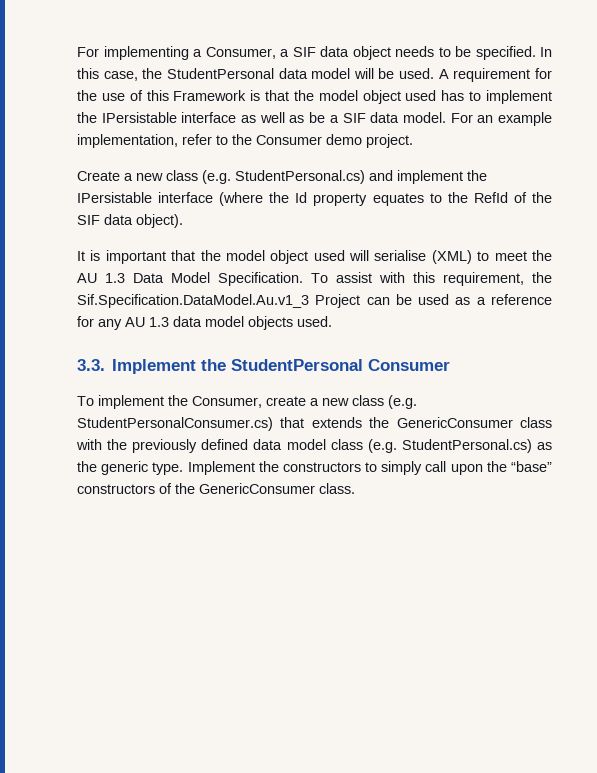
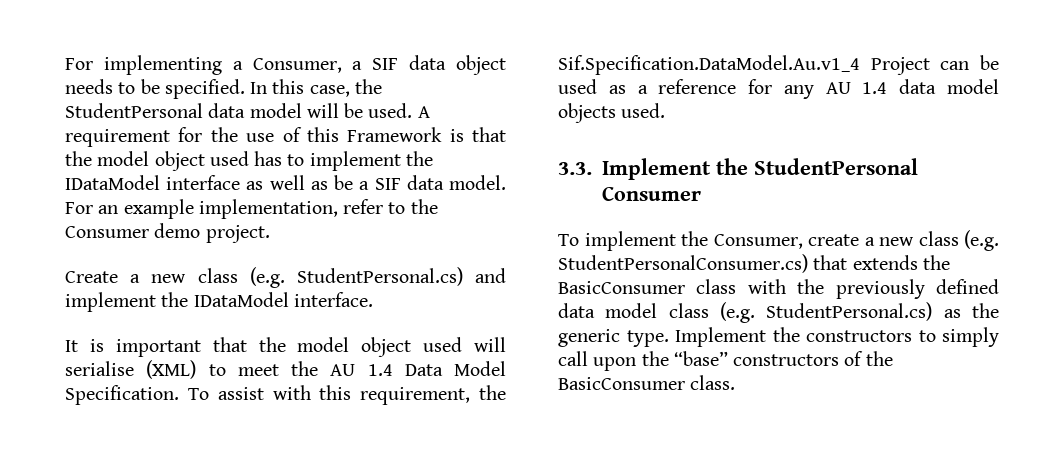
- A requirement for the use of this Framework is that the model object used has to implement the IPersistable interface as well as be a SIF data model.
+ A requirement for the use of this Framework is that the model object used has to implement the IDataModel interface as well as be a SIF data model.
- Create a new class (e.g. StudentPersonal.cs) and implement the IPersistable interface (where the Id property equates to the RefId of the SIF data object).
+ Create a new class (e.g. StudentPersonal.cs) and implement the IDataModel interface.
- It is important that the model object used will serialise (XML) to meet the AU 1.3 Data Model Specification.
+ It is important that the model object used will serialise (XML) to meet the AU 1.4 Data Model Specification.
- To assist with this requirement, the Sif.Specification.DataModel.Au.v1_3 Project can be used as a reference for any AU 1.3 data model objects used.
+ To assist with this requirement, the Sif.Specification.DataModel.Au.v1_4 Project can be used as a reference for any AU 1.4 data model objects used.
- To implement the Consumer, create a new class (e.g. StudentPersonalConsumer.cs) that extends the GenericConsumer class with the previously defined data model class (e.g. StudentPersonal.cs) as the generic type.
+ To implement the Consumer, create a new class (e.g. StudentPersonalConsumer.cs) that extends the BasicConsumer class with the previously defined data model class (e.g. StudentPersonal.cs) as the generic type.
- Implement the constructors to simply call upon the “base” constructors of the GenericConsumer class.
+ Implement the constructors to simply call upon the “base” constructors of the BasicConsumer class.

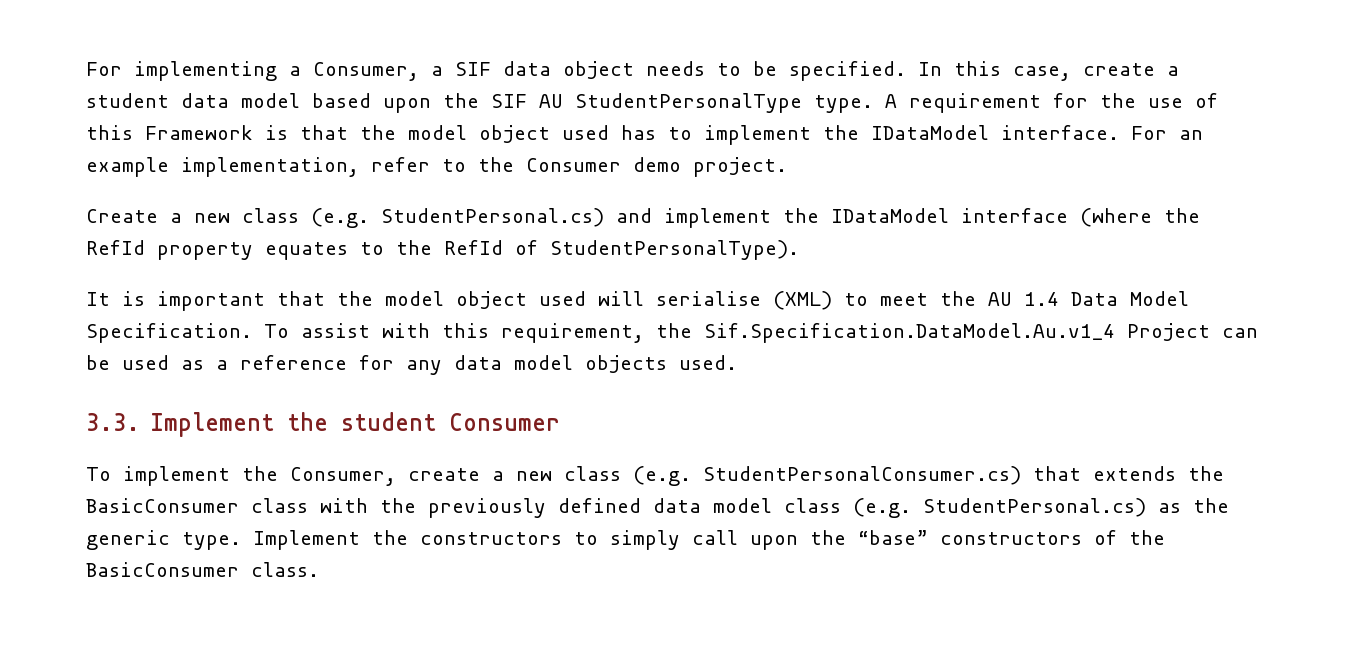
- In this case, the StudentPersonal data model will be used.
+ In this case, create a student data model based upon the SIF AU StudentPersonalType type.
- A requirement for the use of this Framework is that the model object used has to implement the IDataModel interface as well as be a SIF data model.
+ A requirement for the use of this Framework is that the model object used has to implement the IDataModel interface.
- Create a new class (e.g. StudentPersonal.cs) and implement the IDataModel interface.
+ Create a new class (e.g. StudentPersonal.cs) and implement the IDataModel interface (where the RefId property equates to the RefId of StudentPersonalType).
- To assist with this requirement, the Sif.Specification.DataModel.Au.v1_4 Project can be used as a reference for any AU 1.4 data model objects used.
+ To assist with this requirement, the Sif.Specification.DataModel.Au.v1_4 Project can be used as a reference for any data model objects used.
- 3.3. Implement the StudentPersonal Consumer
+ 3.3. Implement the student Consumer

